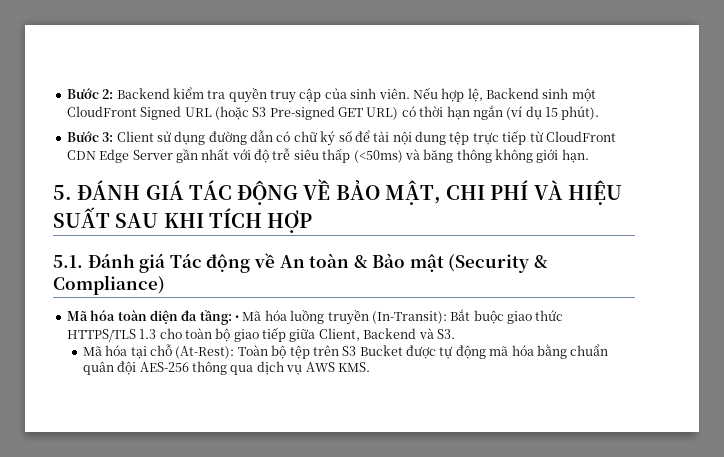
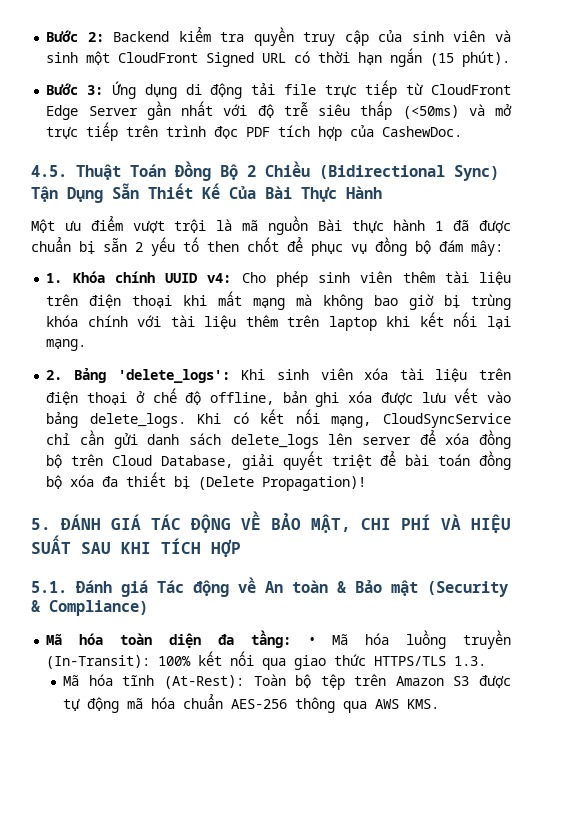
- Bước 2: Backend kiểm tra quyền truy cập của sinh viên. Nếu hợp lệ, Backend sinh một CloudFront Signed URL (hoặc S3 Pre-signed GET URL) có thời hạn ngắn (ví dụ 15 phút).
+ Bước 2: Backend kiểm tra quyền truy cập của sinh viên và sinh một CloudFront Signed URL có thời hạn ngắn (15 phút).
- Bước 3: Client sử dụng đường dẫn có chữ ký số để tải nội dung tệp trực tiếp từ CloudFront CDN Edge Server gần nhất với độ trễ siêu thấp (<50ms) và băng thông không giới hạn.
+ Bước 3: Ứng dụng di động tải file trực tiếp từ CloudFront Edge Server gần nhất với độ trễ siêu thấp (<50ms) và mở trực tiếp trên trình đọc PDF tích hợp của CashewDoc.
+ 4.5. Thuật Toán Đồng Bộ 2 Chiều (Bidirectional Sync) Tận Dụng Sẵn Thiết Kế Của Bài Thực Hành
+ Một ưu điểm vượt trội là mã nguồn Bài thực hành 1 đã được chuẩn bị sẵn 2 yếu tố then chốt để phục vụ đồng bộ đám mây:
+ 1. Khóa chính UUID v4: Cho phép sinh viên thêm tài liệu trên điện thoại khi mất mạng mà không bao giờ bị trùng khóa chính với tài liệu thêm trên laptop khi kết nối lại mạng.
+ 2. Bảng 'delete_logs': Khi sinh viên xóa tài liệu trên điện thoại ở chế độ offline, bản ghi xóa được lưu vết vào bảng delete_logs. Khi có kết nối mạng, CloudSyncService chỉ cần gửi danh sách delete_logs lên server để xóa đồng bộ trên Cloud Database, giải quyết triệt để bài toán đồng bộ xóa đa thiết bị (Delete Propagation)!
- Mã hóa toàn diện đa tầng: • Mã hóa luồng truyền (In-Transit): Bắt buộc giao thức HTTPS/TLS 1.3 cho toàn bộ giao tiếp giữa Client, Backend và S3.
- Mã hóa tại chỗ (At-Rest): Toàn bộ tệp trên S3 Bucket được tự động mã hóa bằng chuẩn quân đội AES-256 thông qua dịch vụ AWS KMS.
+ Mã hóa toàn diện đa tầng: • Mã hóa luồng truyền (In-Transit): 100% kết nối qua giao thức HTTPS/TLS 1.3.
+ Mã hóa tĩnh (At-Rest): Toàn bộ tệp trên Amazon S3 được tự động mã hóa chuẩn AES-256 thông qua AWS KMS.

